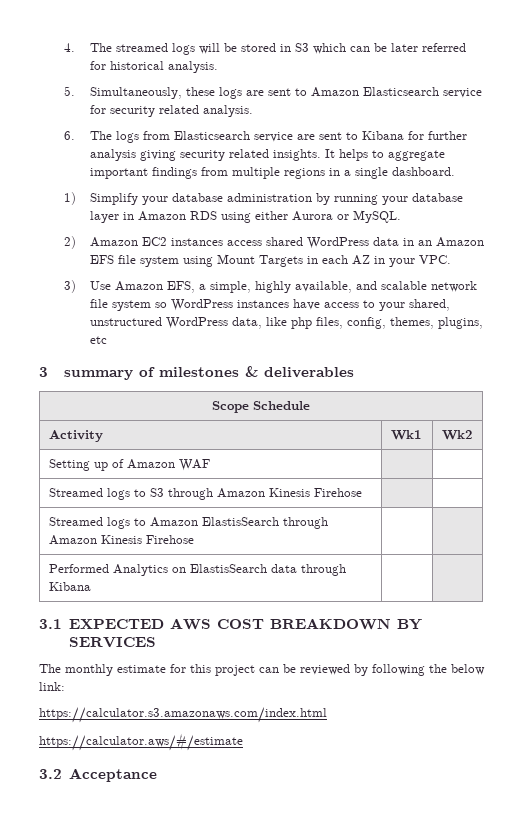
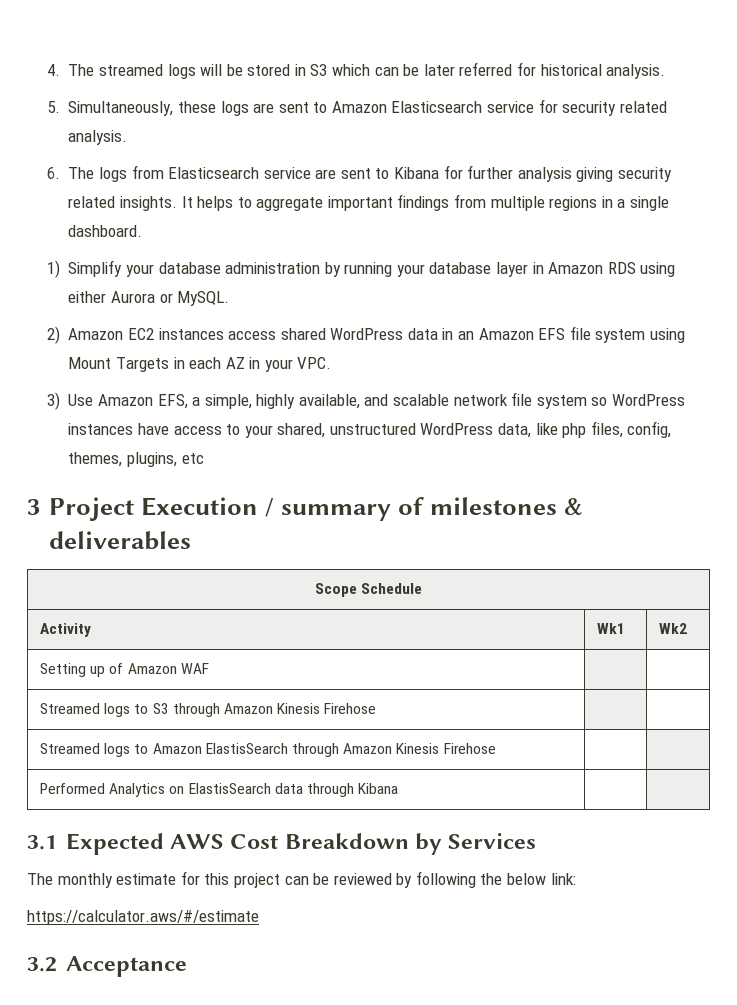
- 3 summary of milestones & deliverables
+ 3 Project Execution / summary of milestones & deliverables
- 3.1 EXPECTED AWS COST BREAKDOWN BY SERVICES
+ 3.1 Expected AWS Cost Breakdown by Services
- https://calculator.s3.amazonaws.com/index.html

